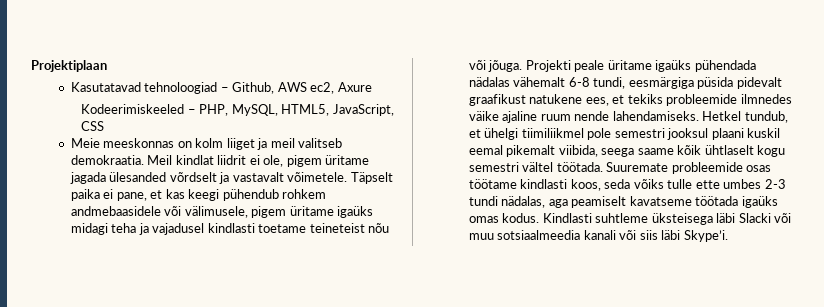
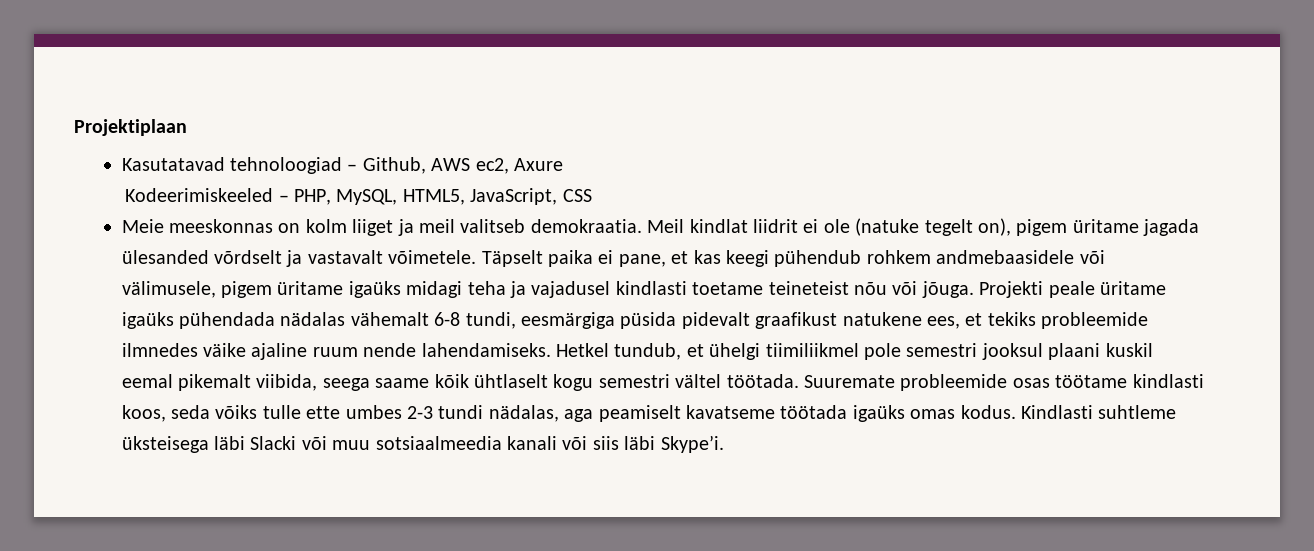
- Meil kindlat liidrit ei ole, pigem üritame jagada ülesanded võrdselt ja vastavalt võimetele.
+ Meil kindlat liidrit ei ole (natuke tegelt on), pigem üritame jagada ülesanded võrdselt ja vastavalt võimetele.

